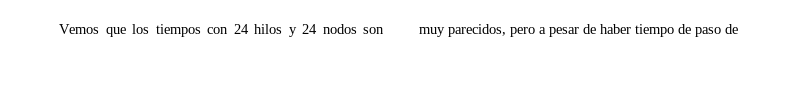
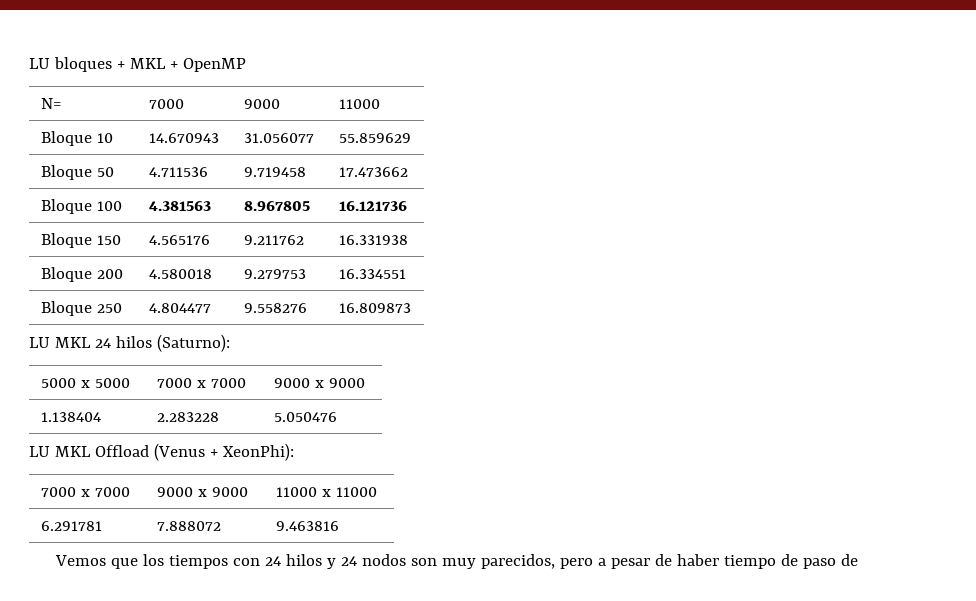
+ LU bloques + MKL + OpenMP
+ N= | 7000 | 9000 | 11000
+ Bloque 10 | 14.670943 | 31.056077 | 55.859629
+ Bloque 50 | 4.711536 | 9.719458 | 17.473662
+ Bloque 100 | 4.381563 | 8.967805 | 16.121736
+ Bloque 150 | 4.565176 | 9.211762 | 16.331938
+ Bloque 200 | 4.580018 | 9.279753 | 16.334551
+ Bloque 250 | 4.804477 | 9.558276 | 16.809873
+ LU MKL 24 hilos (Saturno):
+ 5000 x 5000 | 7000 x 7000 | 9000 x 9000
+ 1.138404 | 2.283228 | 5.050476
+ LU MKL Offload (Venus + XeonPhi):
+ 7000 x 7000 | 9000 x 9000 | 11000 x 11000
+ 6.291781 | 7.888072 | 9.463816

